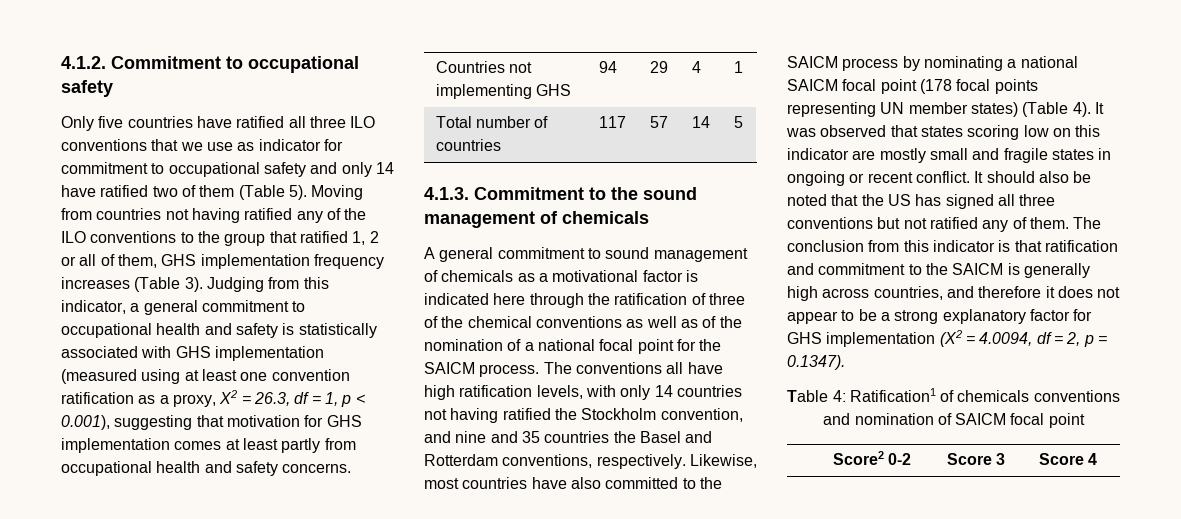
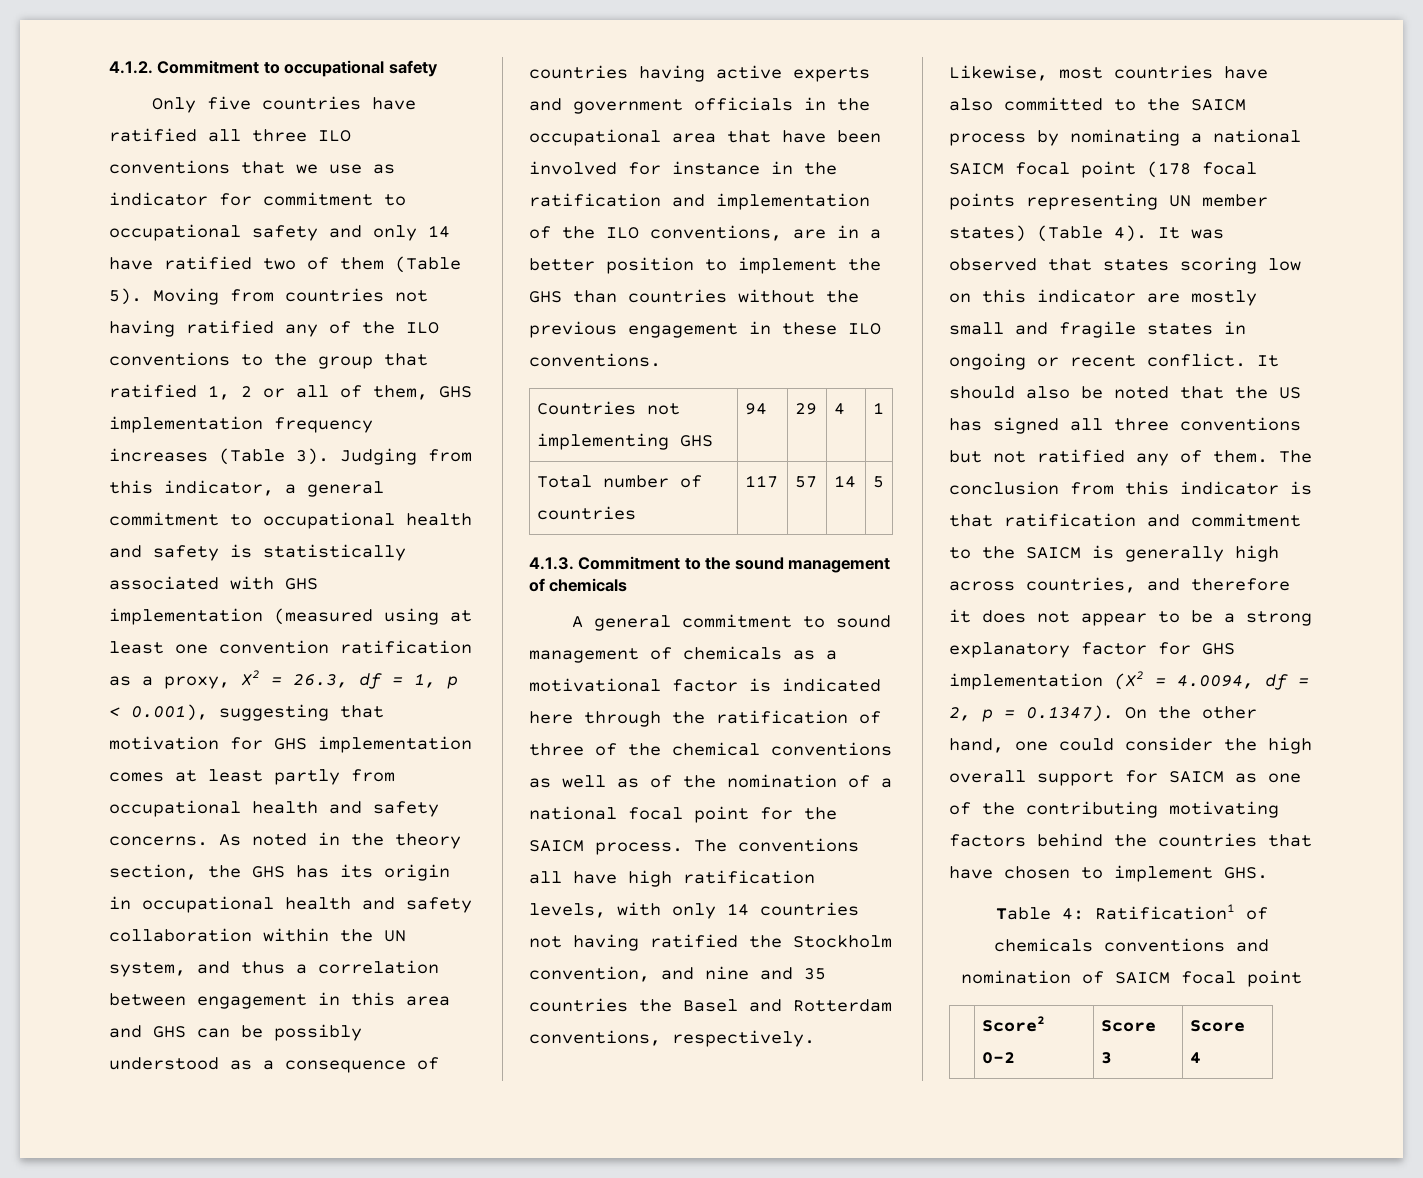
+ As noted in the theory section, the GHS has its origin in occupational health and safety collaboration within the UN system, and thus a correlation between engagement in this area and GHS can be possibly understood as a consequence of countries having active experts and government officials in the occupational area that have been involved for instance in the ratification and implementation of the ILO conventions, are in a better position to implement the GHS than countries without the previous engagement in these ILO conventions.
- The conclusion from this indicator is that ratification and commitment to the SAICM is generally high across countries, and therefore it does not appear to be a strong explanatory factor for GHS implementation (X2 = 4.0094, df = 2, p = 0.1347).
+ The conclusion from this indicator is that ratification and commitment to the SAICM is generally high across countries, and therefore it does not appear to be a strong explanatory factor for GHS implementation (X2 = 4.0094, df = 2, p = 0.1347). On the other hand, one could consider the high overall support for SAICM as one of the contributing motivating factors behind the countries that have chosen to implement GHS.

